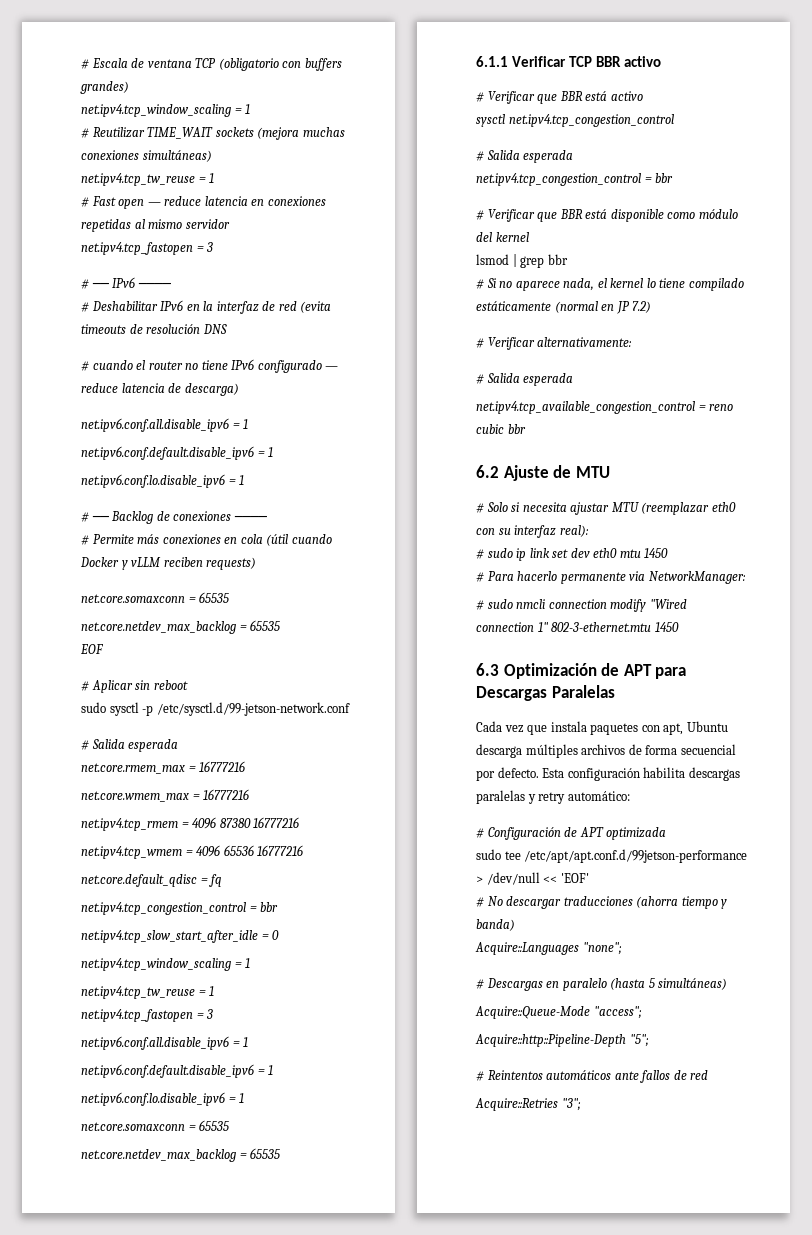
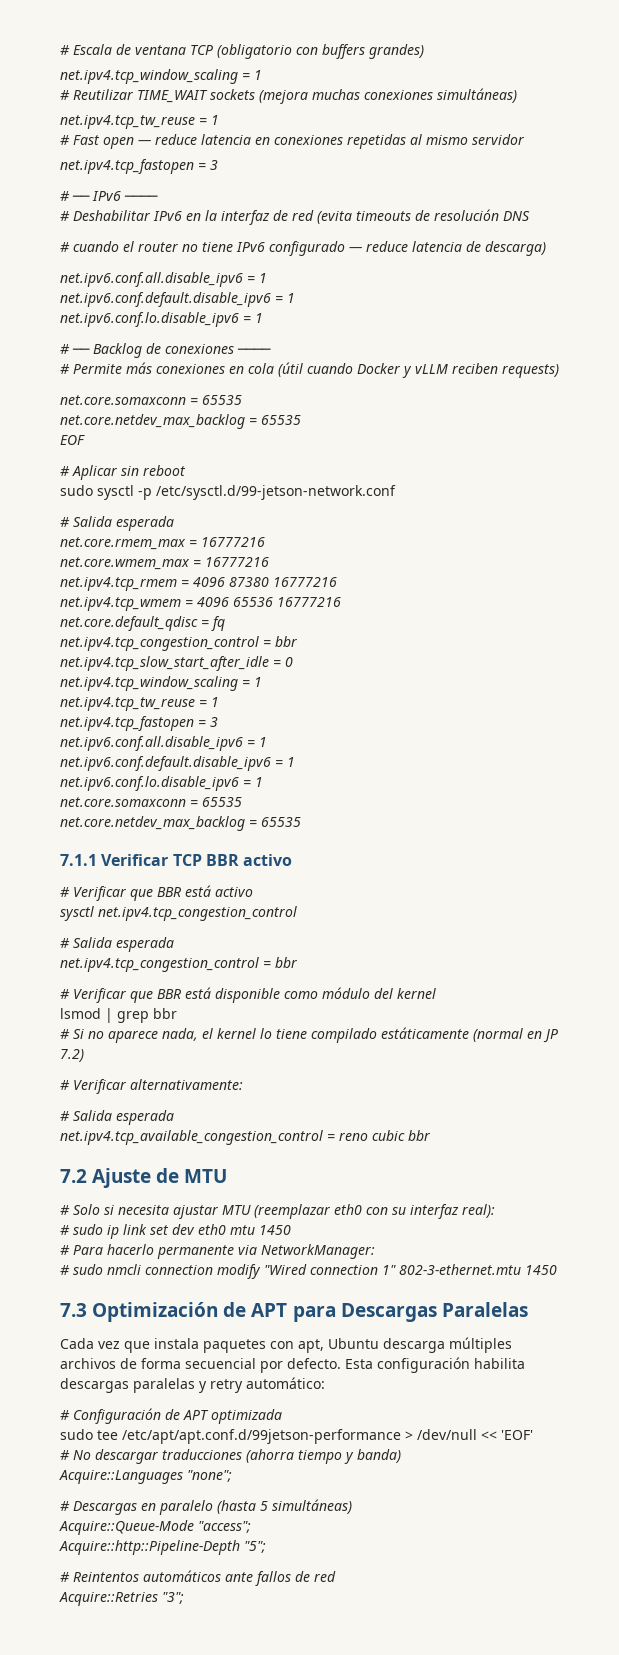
- 6.1.1 Verificar TCP BBR activo
+ 7.1.1 Verificar TCP BBR activo
- 6.2 Ajuste de MTU
+ 7.2 Ajuste de MTU
- 6.3 Optimización de APT para Descargas Paralelas
+ 7.3 Optimización de APT para Descargas Paralelas

